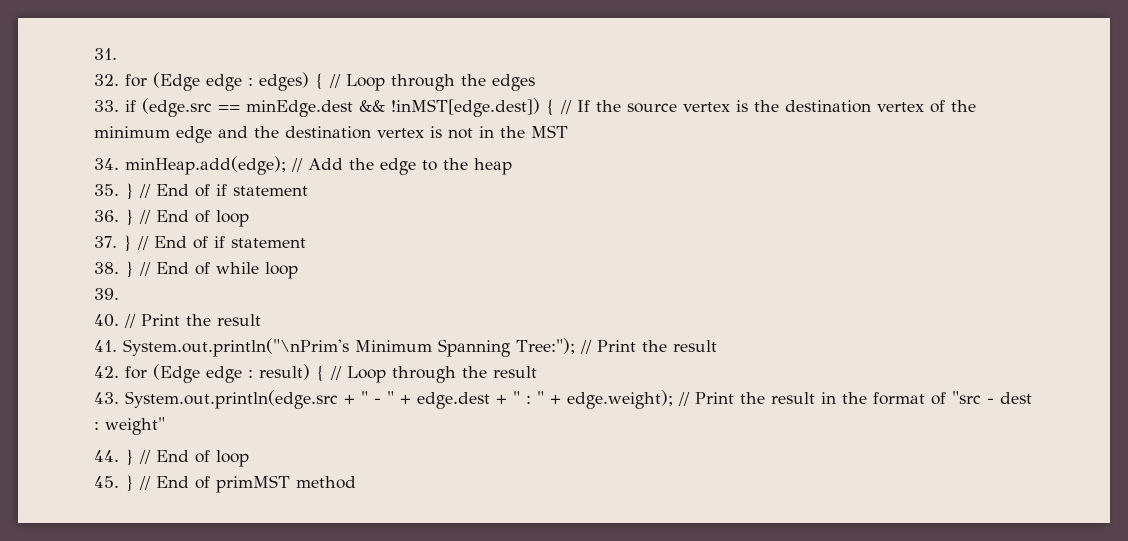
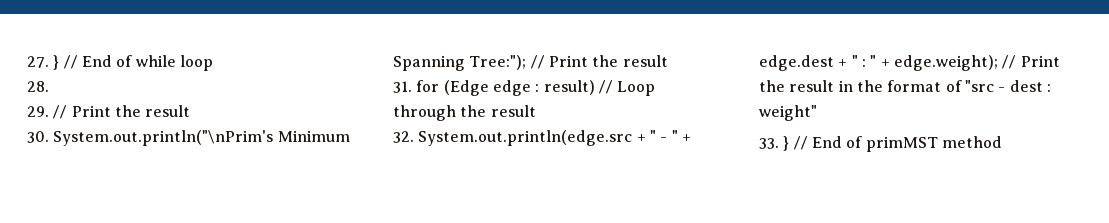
- 31.
- 32. for (Edge edge : edges) { // Loop through the edges
- 33. if (edge.src == minEdge.dest && !inMST[edge.dest]) { // If the source vertex is the destination vertex of the minimum edge and the destination vertex is not in the MST
- 34. minHeap.add(edge); // Add the edge to the heap
- 35. } // End of if statement
- 36. } // End of loop
- 37. } // End of if statement
- 38. } // End of while loop
+ 27. } // End of while loop
- 39.
- 40. // Print the result
- 41. System.out.println("\nPrim's Minimum Spanning Tree:"); // Print the result
+ 28.
+ 29. // Print the result
+ 30. System.out.println("\nPrim's Minimum Spanning Tree:"); // Print the result
- 42. for (Edge edge : result) { // Loop through the result
+ 31. for (Edge edge : result) // Loop through the result
- 43. System.out.println(edge.src + " - " + edge.dest + " : " + edge.weight); // Print the result in the format of "src - dest : weight"
+ 32. System.out.println(edge.src + " - " + edge.dest + " : " + edge.weight); // Print the result in the format of "src - dest : weight"
- 44. } // End of loop
- 45. } // End of primMST method
+ 33. } // End of primMST method

